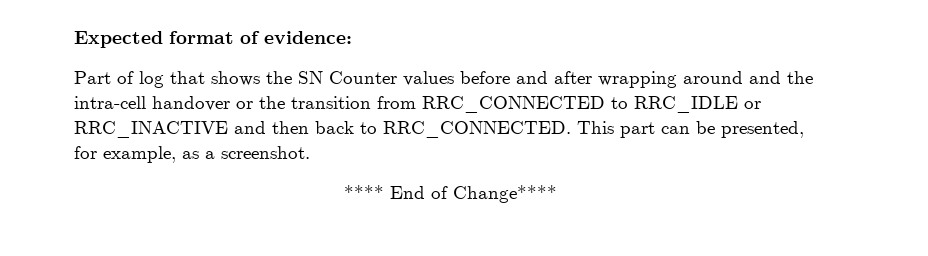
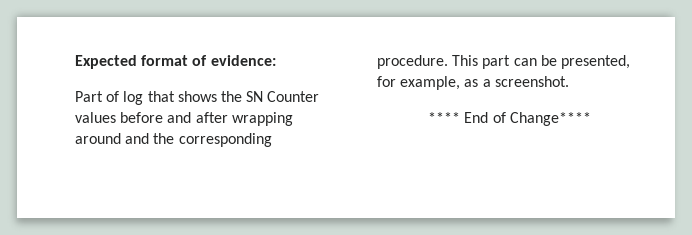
- Part of log that shows the SN Counter values before and after wrapping around and the intra-cell handover or the transition from RRC_CONNECTED to RRC_IDLE or RRC_INACTIVE and then back to RRC_CONNECTED.
+ Part of log that shows the SN Counter values before and after wrapping around and the corresponding procedure.

